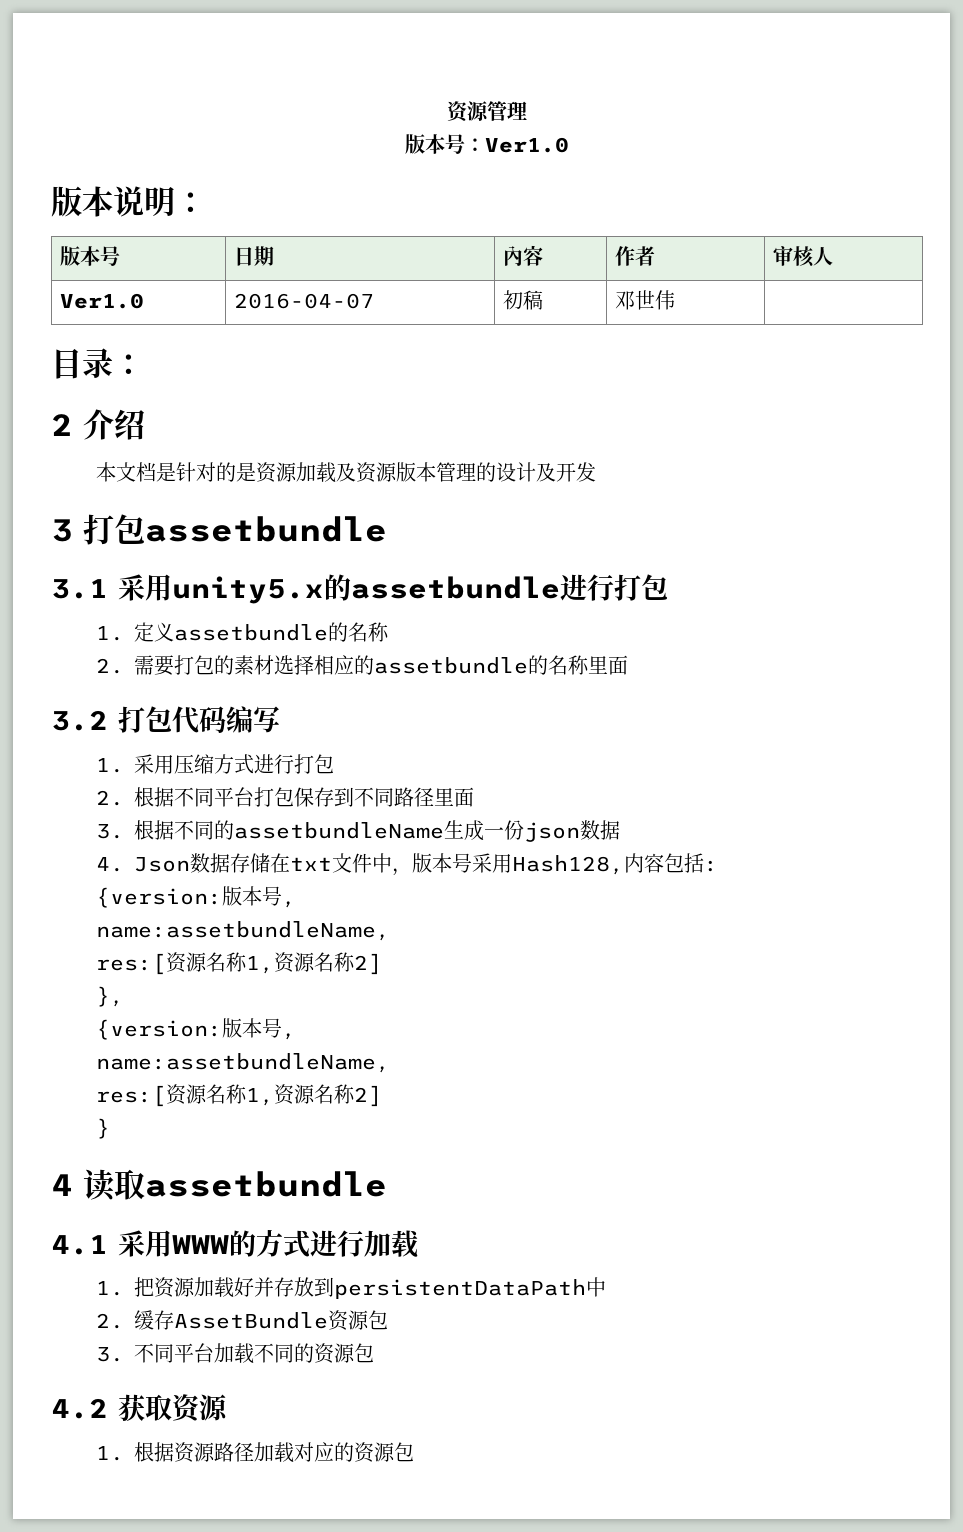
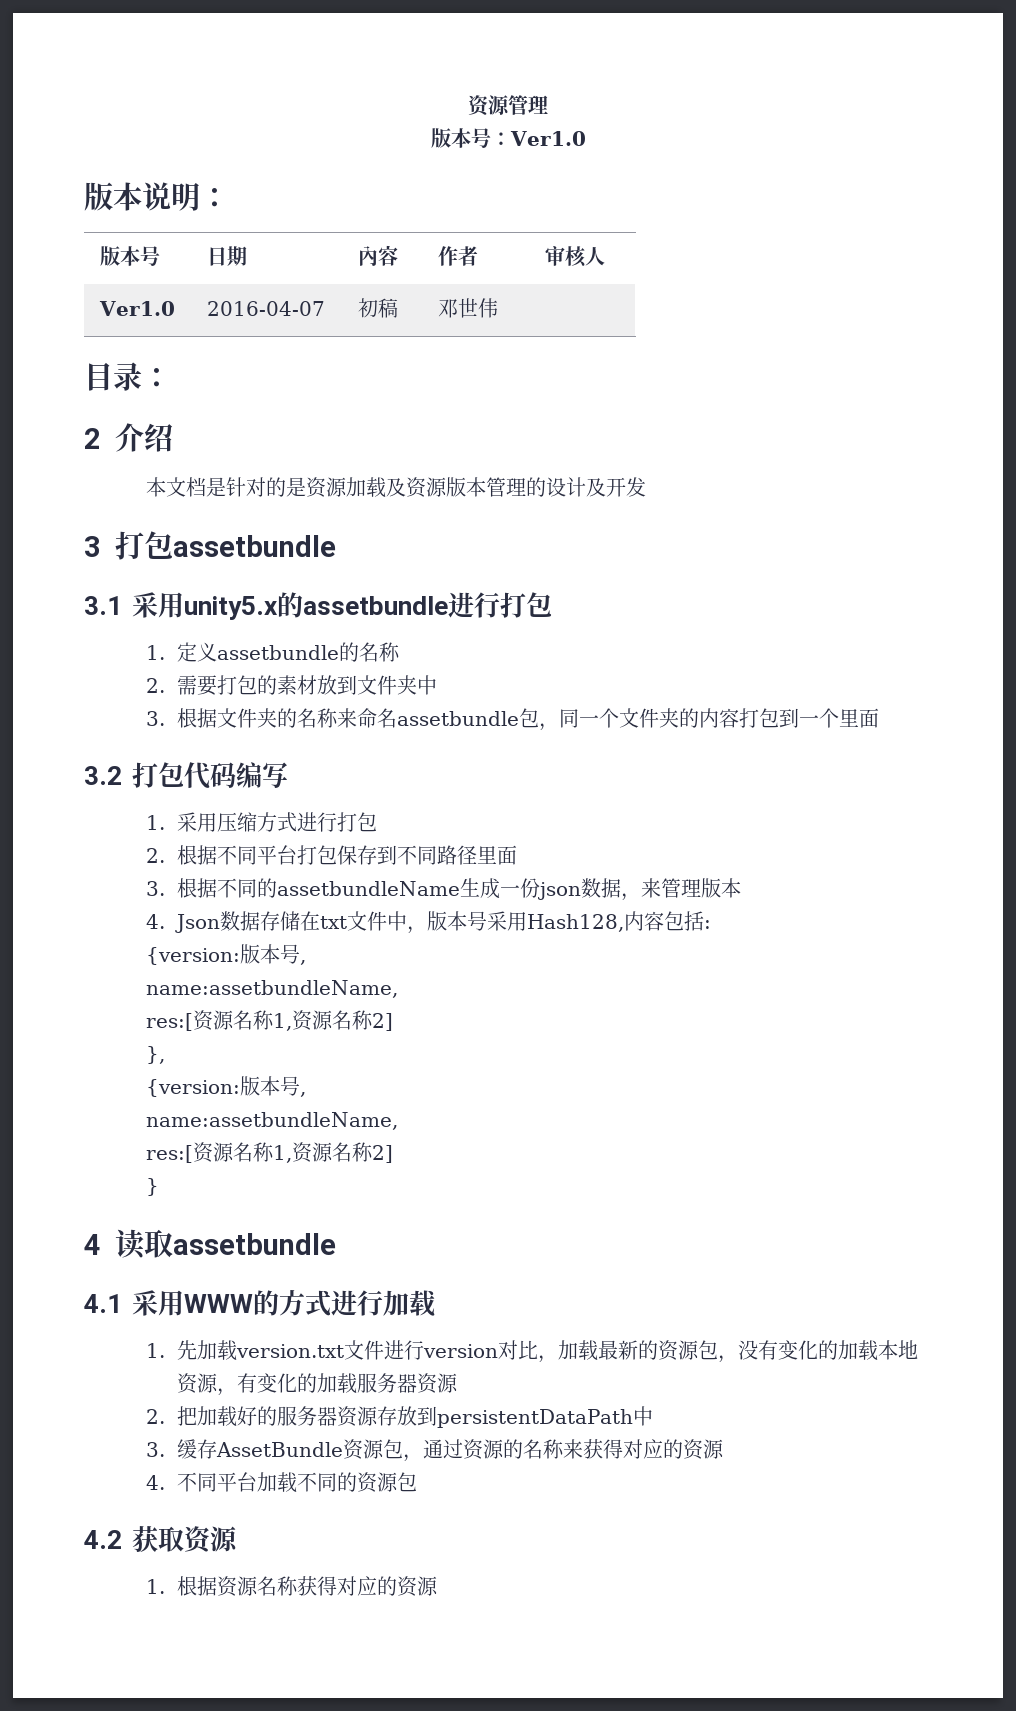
- 2.需要打包的素材选择相应的assetbundle的名称里面
+ 2.需要打包的素材放到文件夹中
+ 3.根据文件夹的名称来命名assetbundle包，同一个文件夹的内容打包到一个里面
- 3.根据不同的assetbundleName生成一份json数据
+ 3.根据不同的assetbundleName生成一份json数据，来管理版本
- 1.把资源加载好并存放到persistentDataPath中
+ 1.先加载version.txt文件进行version对比，加载最新的资源包，没有变化的加载本地资源，有变化的加载服务器资源
+ 2.把加载好的服务器资源存放到persistentDataPath中
- 2.缓存AssetBundle资源包
- 3.不同平台加载不同的资源包
+ 3.缓存AssetBundle资源包，通过资源的名称来获得对应的资源
+ 4.不同平台加载不同的资源包
- 1.根据资源路径加载对应的资源包
+ 1.根据资源名称获得对应的资源

